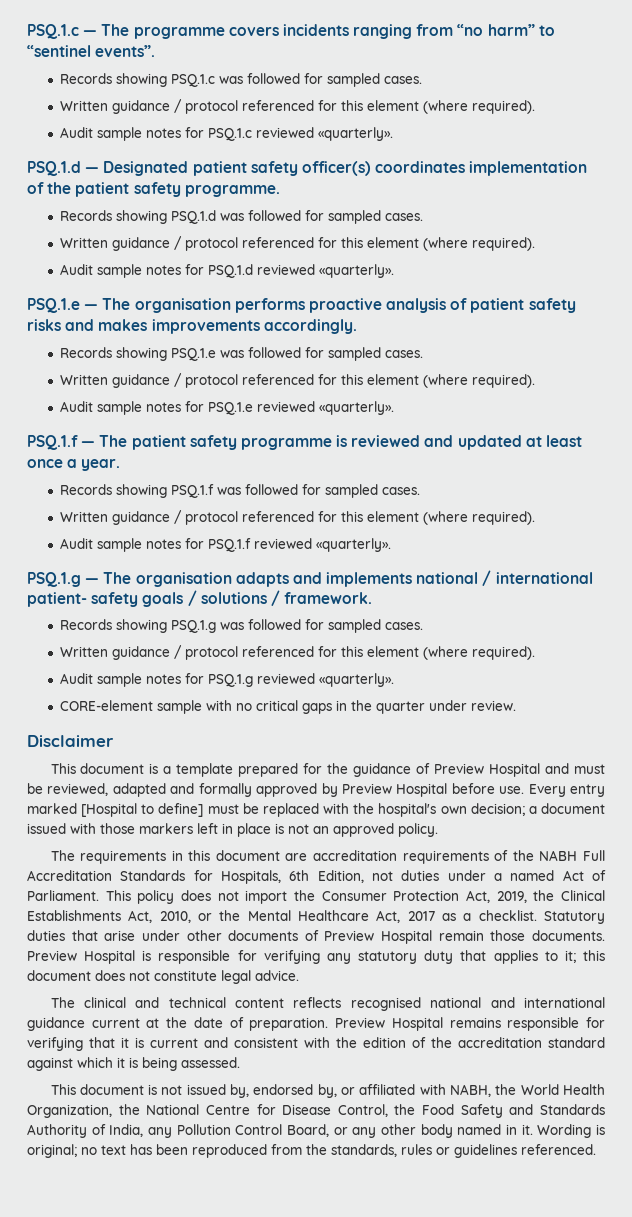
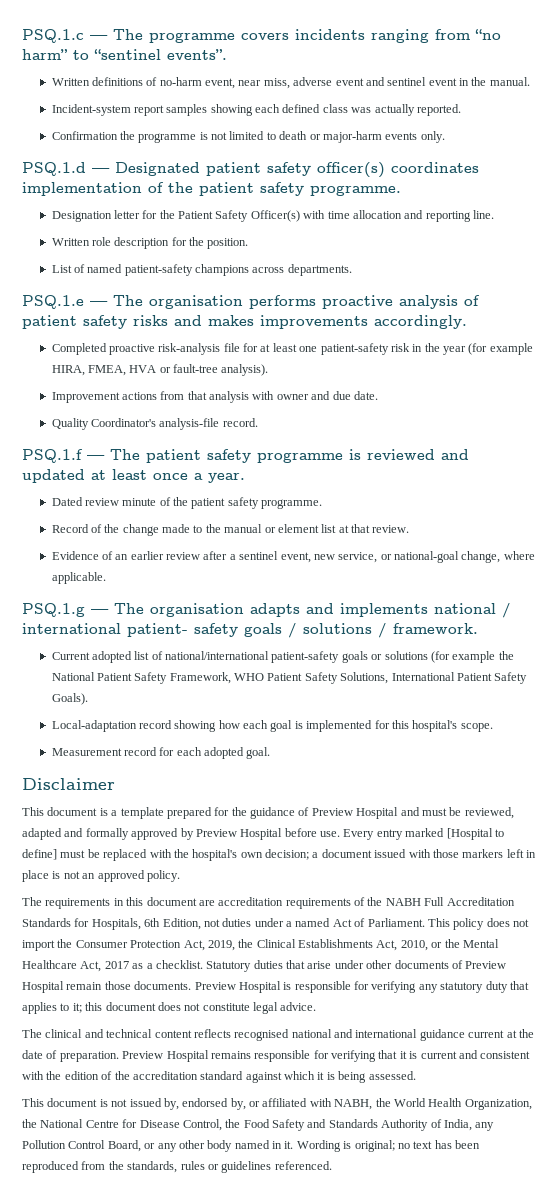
- Records showing PSQ.1.c was followed for sampled cases.
- Written guidance / protocol referenced for this element (where required).
- Audit sample notes for PSQ.1.c reviewed «quarterly».
+ Written definitions of no-harm event, near miss, adverse event and sentinel event in the manual.
+ Incident-system report samples showing each defined class was actually reported.
+ Confirmation the programme is not limited to death or major-harm events only.
- Records showing PSQ.1.d was followed for sampled cases.
- Written guidance / protocol referenced for this element (where required).
- Audit sample notes for PSQ.1.d reviewed «quarterly».
+ Designation letter for the Patient Safety Officer(s) with time allocation and reporting line.
+ Written role description for the position.
+ List of named patient-safety champions across departments.
- Records showing PSQ.1.e was followed for sampled cases.
- Written guidance / protocol referenced for this element (where required).
- Audit sample notes for PSQ.1.e reviewed «quarterly».
+ Completed proactive risk-analysis file for at least one patient-safety risk in the year (for example HIRA, FMEA, HVA or fault-tree analysis).
+ Improvement actions from that analysis with owner and due date.
+ Quality Coordinator's analysis-file record.
- Records showing PSQ.1.f was followed for sampled cases.
- Written guidance / protocol referenced for this element (where required).
- Audit sample notes for PSQ.1.f reviewed «quarterly».
+ Dated review minute of the patient safety programme.
+ Record of the change made to the manual or element list at that review.
+ Evidence of an earlier review after a sentinel event, new service, or national-goal change, where applicable.
- Records showing PSQ.1.g was followed for sampled cases.
- Written guidance / protocol referenced for this element (where required).
- Audit sample notes for PSQ.1.g reviewed «quarterly».
- CORE-element sample with no critical gaps in the quarter under review.
+ Current adopted list of national/international patient-safety goals or solutions (for example the National Patient Safety Framework, WHO Patient Safety Solutions, International Patient Safety Goals).
+ Local-adaptation record showing how each goal is implemented for this hospital's scope.
+ Measurement record for each adopted goal.

